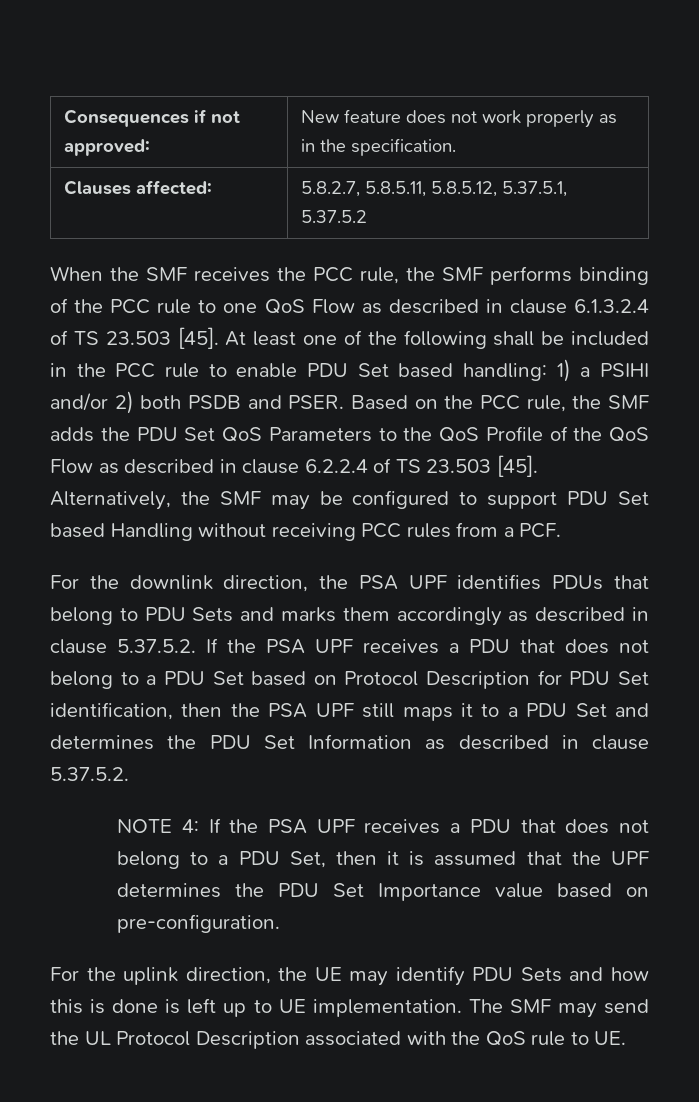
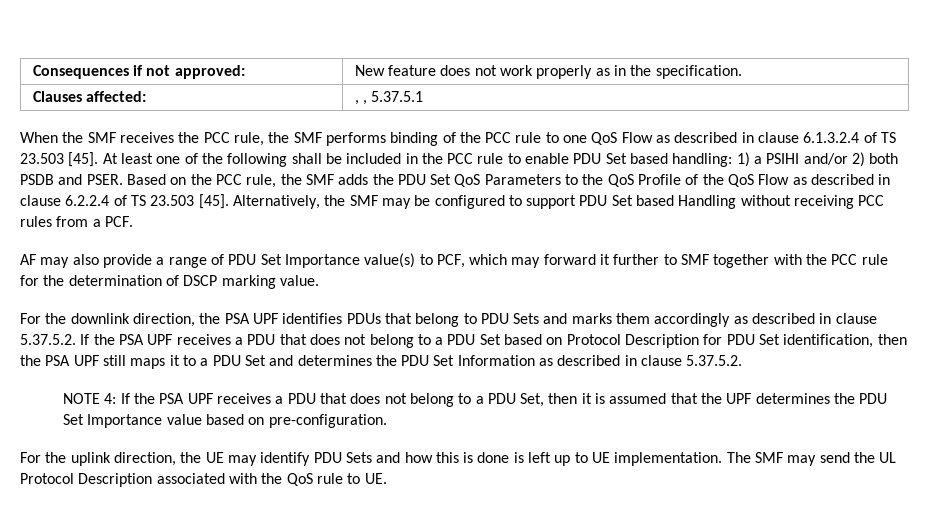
- Clauses affected: | 5.8.2.7, 5.8.5.11, 5.8.5.12, 5.37.5.1, 5.37.5.2
+ Clauses affected: | , , 5.37.5.1
+ AF may also provide a range of PDU Set Importance value(s) to PCF, which may forward it further to SMF together with the PCC rule for the determination of DSCP marking value.

